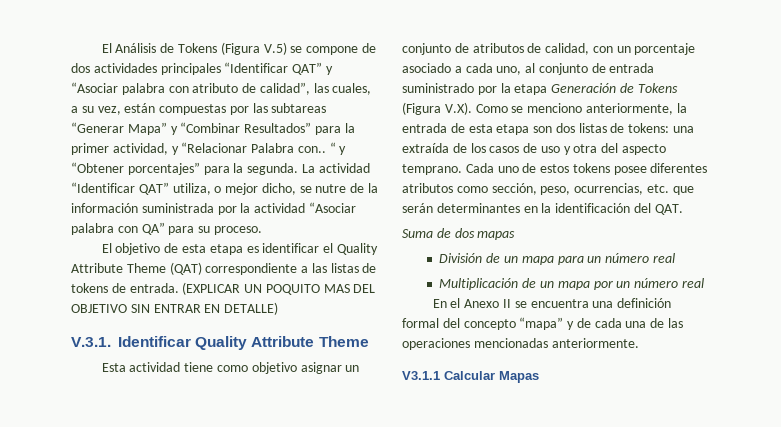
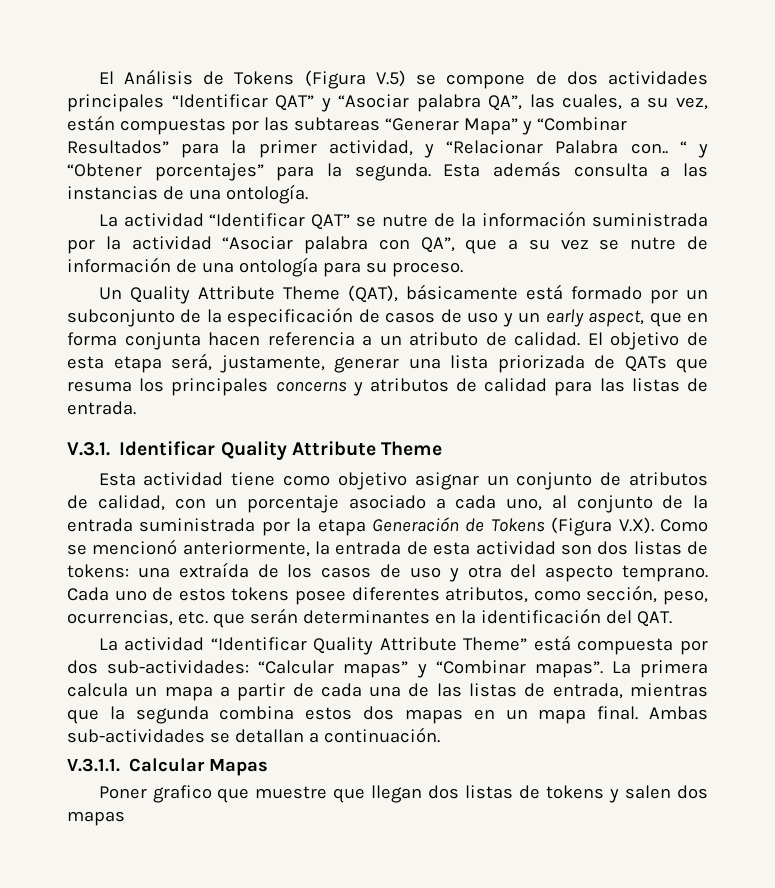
- El Análisis de Tokens (Figura V.5) se compone de dos actividades principales “Identificar QAT” y “Asociar palabra con atributo de calidad”, las cuales, a su vez, están compuestas por las subtareas “Generar Mapa” y “Combinar Resultados” para la primer actividad, y “Relacionar Palabra con..
+ El Análisis de Tokens (Figura V.5) se compone de dos actividades principales “Identificar QAT” y “Asociar palabra QA”, las cuales, a su vez, están compuestas por las subtareas “Generar Mapa” y “Combinar Resultados” para la primer actividad, y “Relacionar Palabra con..
- La actividad “Identificar QAT” utiliza, o mejor dicho, se nutre de la información suministrada por la actividad “Asociar palabra con QA” para su proceso.
- El objetivo de esta etapa es identificar el Quality Attribute Theme (QAT) correspondiente a las listas de tokens de entrada. (EXPLICAR UN POQUITO MAS DEL OBJETIVO SIN ENTRAR EN DETALLE)
+ Esta además consulta a las instancias de una ontología.
+ La actividad “Identificar QAT” se nutre de la información suministrada por la actividad “Asociar palabra con QA”, que a su vez se nutre de información de una ontología para su proceso.
+ Un Quality Attribute Theme (QAT), básicamente está formado por un subconjunto de la especificación de casos de uso y un early aspect, que en forma conjunta hacen referencia a un atributo de calidad. El objetivo de esta etapa será, justamente, generar una lista priorizada de QATs que resuma los principales concerns y atributos de calidad para las listas de entrada.
- Esta actividad tiene como objetivo asignar un conjunto de atributos de calidad, con un porcentaje asociado a cada uno, al conjunto de entrada suministrado por la etapa Generación de Tokens (Figura V.X). Como se menciono anteriormente, la entrada de esta etapa son dos listas de tokens: una extraída de los casos de uso y otra del aspecto temprano.
+ Esta actividad tiene como objetivo asignar un conjunto de atributos de calidad, con un porcentaje asociado a cada uno, al conjunto de la entrada suministrada por la etapa Generación de Tokens (Figura V.X). Como se mencionó anteriormente, la entrada de esta actividad son dos listas de tokens: una extraída de los casos de uso y otra del aspecto temprano.
- Cada uno de estos tokens posee diferentes atributos como sección, peso, ocurrencias, etc. que serán determinantes en la identificación del QAT.
+ Cada uno de estos tokens posee diferentes atributos, como sección, peso, ocurrencias, etc. que serán determinantes en la identificación del QAT.
- Suma de dos mapas
- División de un mapa para un número real
- Multiplicación de un mapa por un número real
- En el Anexo II se encuentra una definición formal del concepto “mapa” y de cada una de las operaciones mencionadas anteriormente.
- V3.1.1 Calcular Mapas
+ La actividad “Identificar Quality Attribute Theme” está compuesta por dos sub-actividades: “Calcular mapas” y “Combinar mapas”. La primera calcula un mapa a partir de cada una de las listas de entrada, mientras que la segunda combina estos dos mapas en un mapa final. Ambas sub-actividades se detallan a continuación.
+ V.3.1.1. Calcular Mapas
+ Poner grafico que muestre que llegan dos listas de tokens y salen dos mapas

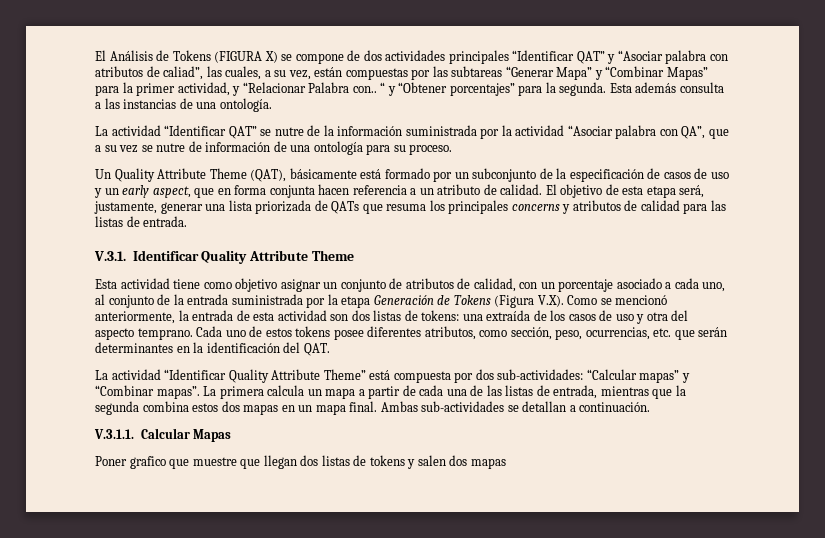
- El Análisis de Tokens (Figura V.5) se compone de dos actividades principales “Identificar QAT” y “Asociar palabra QA”, las cuales, a su vez, están compuestas por las subtareas “Generar Mapa” y “Combinar Resultados” para la primer actividad, y “Relacionar Palabra con..
+ El Análisis de Tokens (FIGURA X) se compone de dos actividades principales “Identificar QAT” y “Asociar palabra con atributos de caliad”, las cuales, a su vez, están compuestas por las subtareas “Generar Mapa” y “Combinar Mapas” para la primer actividad, y “Relacionar Palabra con..

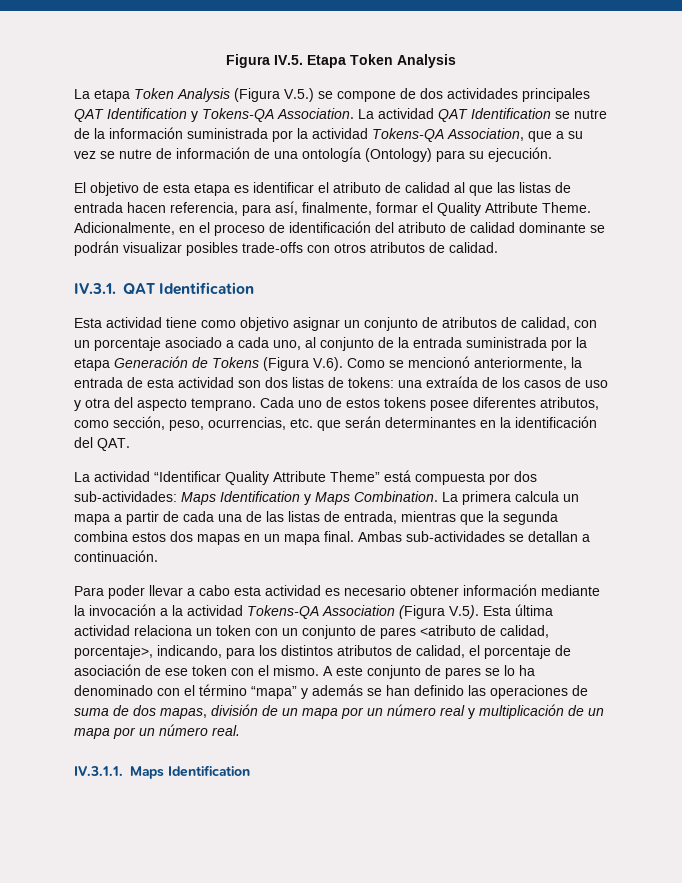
- El Análisis de Tokens (FIGURA X) se compone de dos actividades principales “Identificar QAT” y “Asociar palabra con atributos de caliad”, las cuales, a su vez, están compuestas por las subtareas “Generar Mapa” y “Combinar Mapas” para la primer actividad, y “Relacionar Palabra con.. “ y “Obtener porcentajes” para la segunda. Esta además consulta a las instancias de una ontología.
- La actividad “Identificar QAT” se nutre de la información suministrada por la actividad “Asociar palabra con QA”, que a su vez se nutre de información de una ontología para su proceso.
- Un Quality Attribute Theme (QAT), básicamente está formado por un subconjunto de la especificación de casos de uso y un early aspect, que en forma conjunta hacen referencia a un atributo de calidad. El objetivo de esta etapa será, justamente, generar una lista priorizada de QATs que resuma los principales concerns y atributos de calidad para las listas de entrada.
- V.3.1. Identificar Quality Attribute Theme
+ Figura IV.5. Etapa Token Analysis
+ La etapa Token Analysis (Figura V.5.) se compone de dos actividades principales QAT Identification y Tokens-QA Association. La actividad QAT Identification se nutre de la información suministrada por la actividad Tokens-QA Association, que a su vez se nutre de información de una ontología (Ontology) para su ejecución.
+ El objetivo de esta etapa es identificar el atributo de calidad al que las listas de entrada hacen referencia, para así, finalmente, formar el Quality Attribute Theme. Adicionalmente, en el proceso de identificación del atributo de calidad dominante se podrán visualizar posibles trade-offs con otros atributos de calidad.
+ IV.3.1. QAT Identification
- Esta actividad tiene como objetivo asignar un conjunto de atributos de calidad, con un porcentaje asociado a cada uno, al conjunto de la entrada suministrada por la etapa Generación de Tokens (Figura V.X). Como se mencionó anteriormente, la entrada de esta actividad son dos listas de tokens: una extraída de los casos de uso y otra del aspecto temprano.
+ Esta actividad tiene como objetivo asignar un conjunto de atributos de calidad, con un porcentaje asociado a cada uno, al conjunto de la entrada suministrada por la etapa Generación de Tokens (Figura V.6). Como se mencionó anteriormente, la entrada de esta actividad son dos listas de tokens: una extraída de los casos de uso y otra del aspecto temprano.
- La actividad “Identificar Quality Attribute Theme” está compuesta por dos sub-actividades: “Calcular mapas” y “Combinar mapas”.
+ La actividad “Identificar Quality Attribute Theme” está compuesta por dos sub-actividades: Maps Identification y Maps Combination.
- V.3.1.1. Calcular Mapas
- Poner grafico que muestre que llegan dos listas de tokens y salen dos mapas
+ Para poder llevar a cabo esta actividad es necesario obtener información mediante la invocación a la actividad Tokens-QA Association (Figura V.5). Esta última actividad relaciona un token con un conjunto de pares <atributo de calidad, porcentaje>, indicando, para los distintos atributos de calidad, el porcentaje de asociación de ese token con el mismo. A este conjunto de pares se lo ha denominado con el término “mapa” y además se han definido las operaciones de suma de dos mapas, división de un mapa por un número real y multiplicación de un mapa por un número real.
+ IV.3.1.1. Maps Identification

